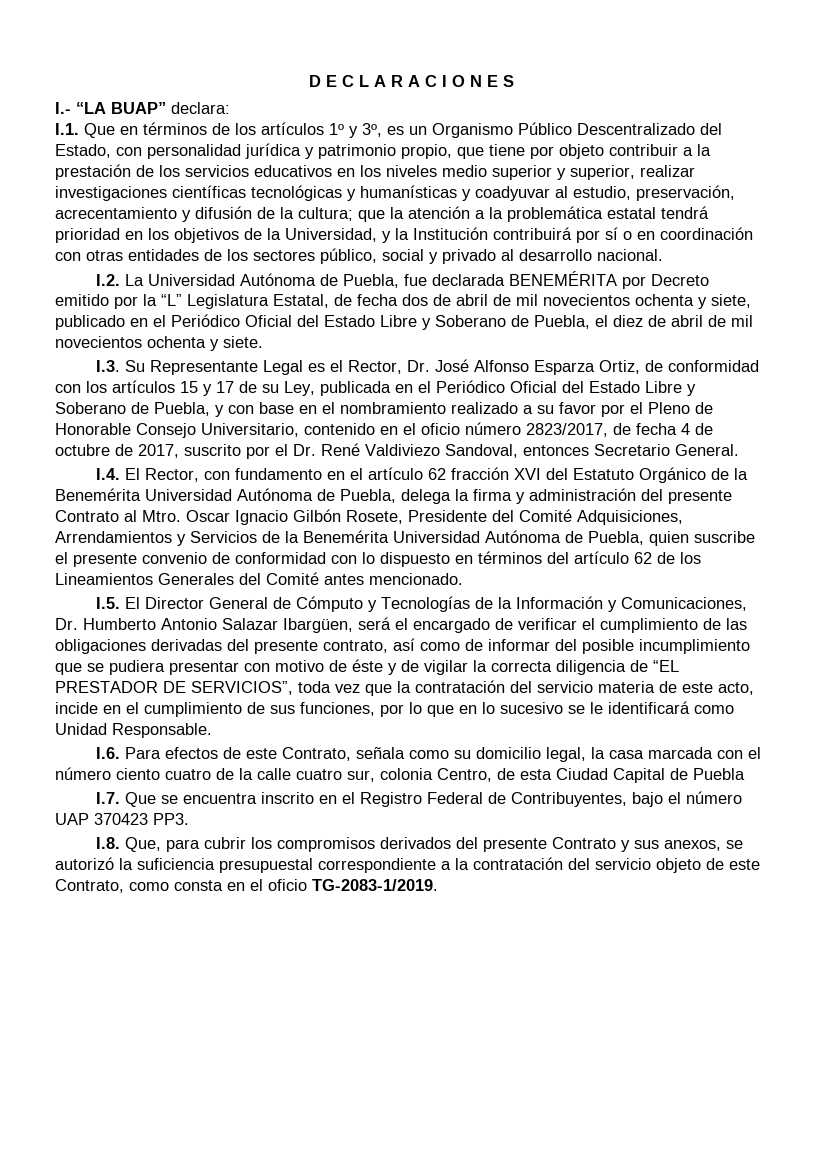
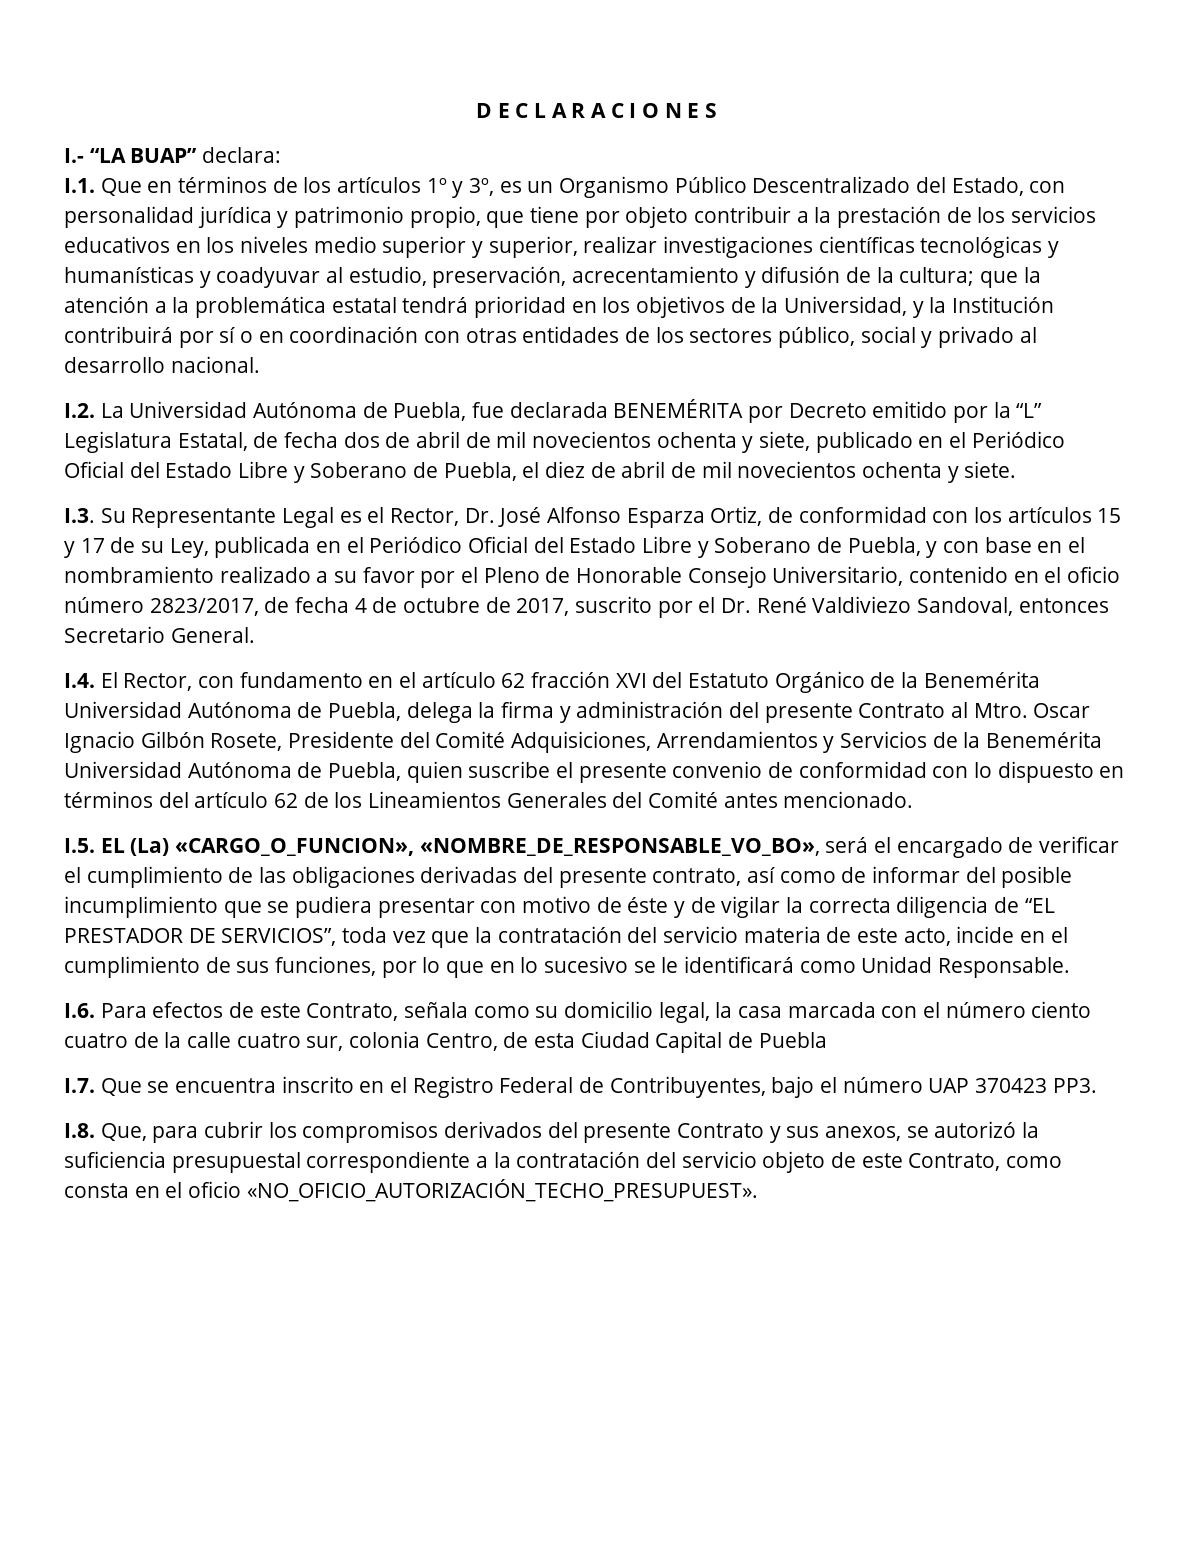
- I.5. El Director General de Cómputo y Tecnologías de la Información y Comunicaciones, Dr. Humberto Antonio Salazar Ibargüen, será el encargado de verificar el cumplimiento de las obligaciones derivadas del presente contrato, así como de informar del posible incumplimiento que se pudiera presentar con motivo de éste y de vigilar la correcta diligencia de “EL PRESTADOR DE SERVICIOS”, toda vez que la contratación del servicio materia de este acto, incide en el cumplimiento de sus funciones, por lo que en lo sucesivo se le identificará como Unidad Responsable.
+ I.5. EL (La) «CARGO_O_FUNCION», «NOMBRE_DE_RESPONSABLE_VO_BO», será el encargado de verificar el cumplimiento de las obligaciones derivadas del presente contrato, así como de informar del posible incumplimiento que se pudiera presentar con motivo de éste y de vigilar la correcta diligencia de “EL PRESTADOR DE SERVICIOS”, toda vez que la contratación del servicio materia de este acto, incide en el cumplimiento de sus funciones, por lo que en lo sucesivo se le identificará como Unidad Responsable.
- I.8. Que, para cubrir los compromisos derivados del presente Contrato y sus anexos, se autorizó la suficiencia presupuestal correspondiente a la contratación del servicio objeto de este Contrato, como consta en el oficio TG-2083-1/2019.
+ I.8. Que, para cubrir los compromisos derivados del presente Contrato y sus anexos, se autorizó la suficiencia presupuestal correspondiente a la contratación del servicio objeto de este Contrato, como consta en el oficio «NO_OFICIO_AUTORIZACIÓN_TECHO_PRESUPUEST».

